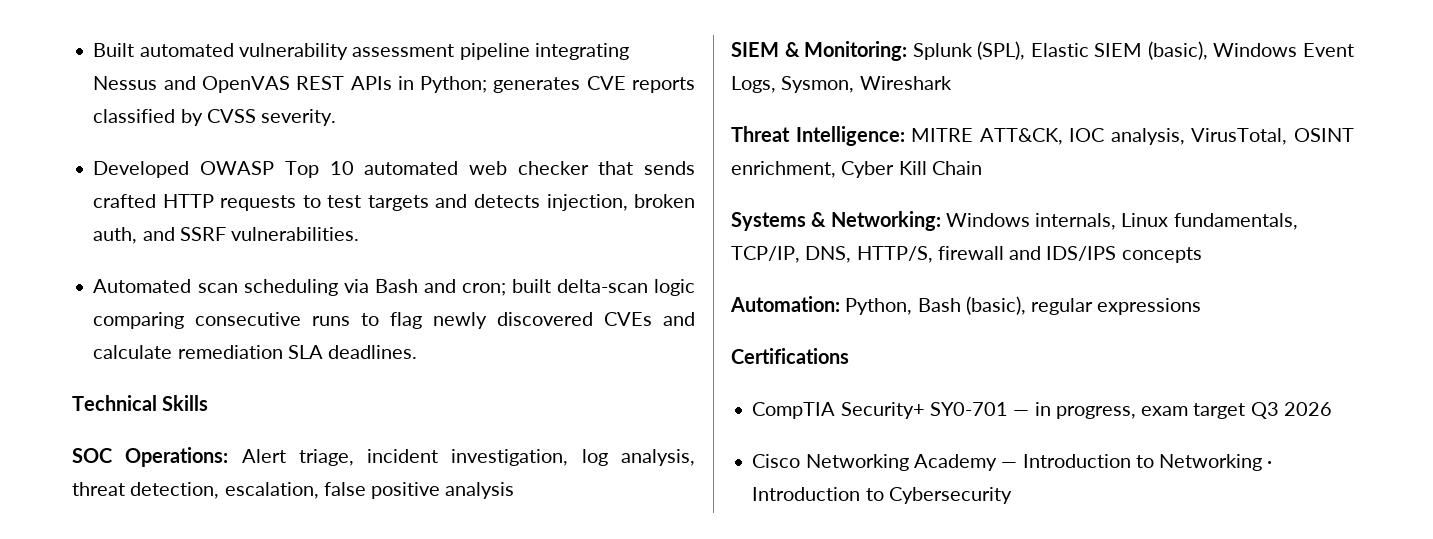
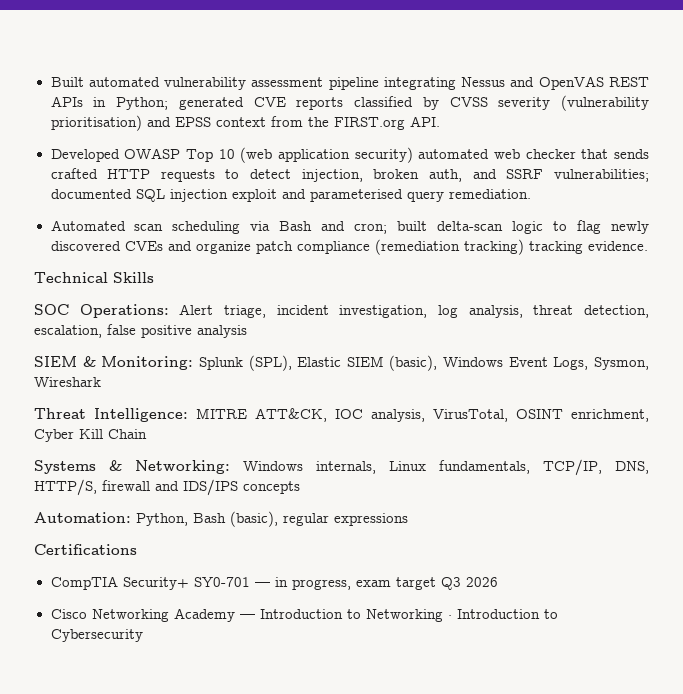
- Built automated vulnerability assessment pipeline integrating Nessus and OpenVAS REST APIs in Python; generates CVE reports classified by CVSS severity.
+ Built automated vulnerability assessment pipeline integrating Nessus and OpenVAS REST APIs in Python; generated CVE reports classified by CVSS severity (vulnerability prioritisation) and EPSS context from the FIRST.org API.
- Developed OWASP Top 10 automated web checker that sends crafted HTTP requests to test targets and detects injection, broken auth, and SSRF vulnerabilities.
+ Developed OWASP Top 10 (web application security) automated web checker that sends crafted HTTP requests to detect injection, broken auth, and SSRF vulnerabilities; documented SQL injection exploit and parameterised query remediation.
- Automated scan scheduling via Bash and cron; built delta-scan logic comparing consecutive runs to flag newly discovered CVEs and calculate remediation SLA deadlines.
+ Automated scan scheduling via Bash and cron; built delta-scan logic to flag newly discovered CVEs and organize patch compliance (remediation tracking) tracking evidence.

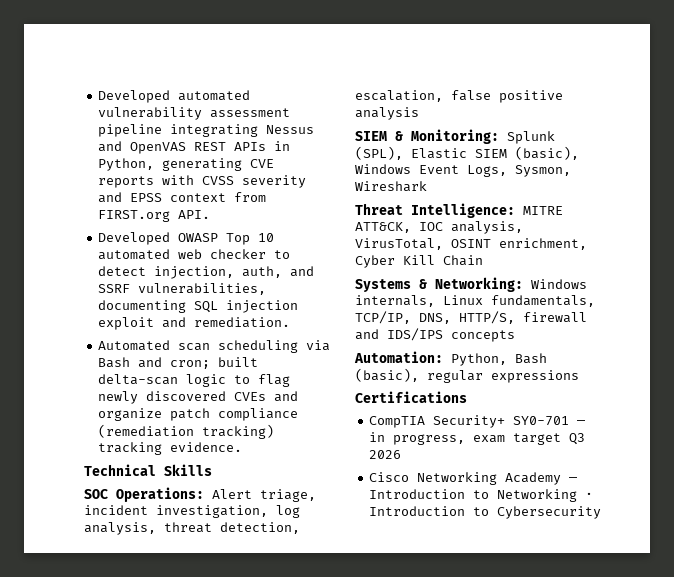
- Built automated vulnerability assessment pipeline integrating Nessus and OpenVAS REST APIs in Python; generated CVE reports classified by CVSS severity (vulnerability prioritisation) and EPSS context from the FIRST.org API.
+ Developed automated vulnerability assessment pipeline integrating Nessus and OpenVAS REST APIs in Python, generating CVE reports with CVSS severity and EPSS context from FIRST.org API.
- Developed OWASP Top 10 (web application security) automated web checker that sends crafted HTTP requests to detect injection, broken auth, and SSRF vulnerabilities; documented SQL injection exploit and parameterised query remediation.
+ Developed OWASP Top 10 automated web checker to detect injection, auth, and SSRF vulnerabilities, documenting SQL injection exploit and remediation.

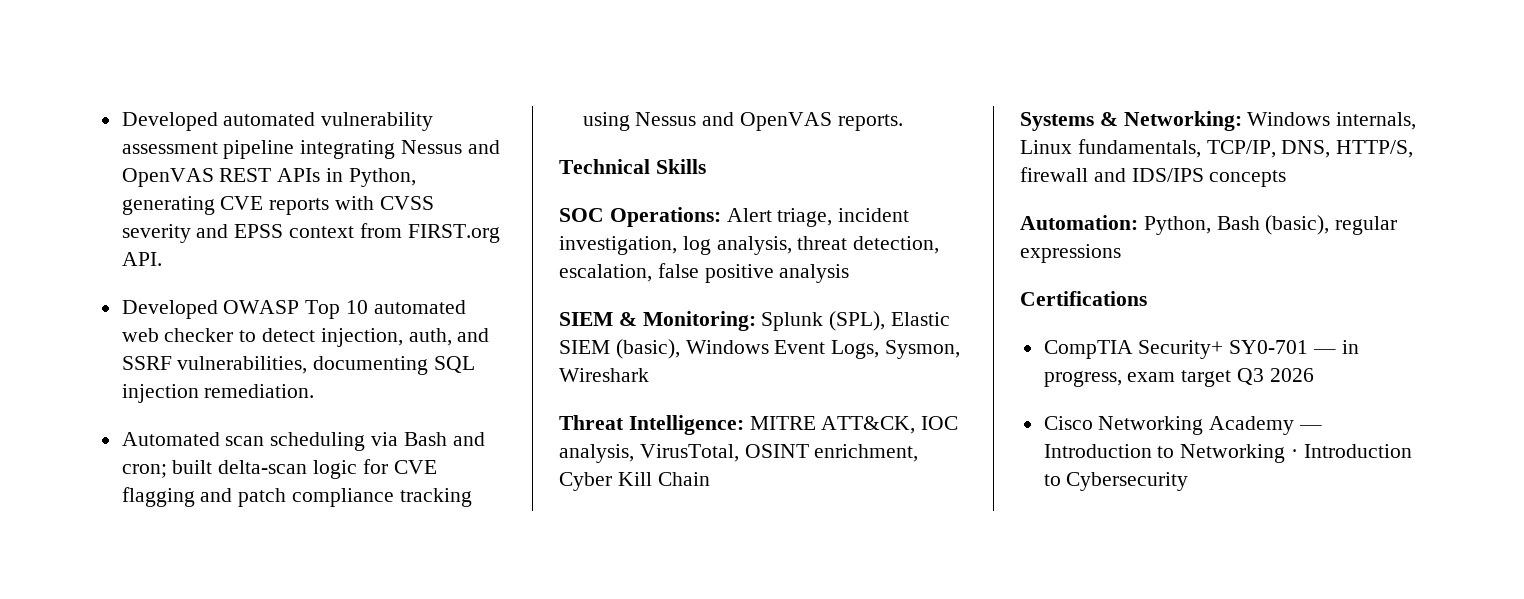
- Developed OWASP Top 10 automated web checker to detect injection, auth, and SSRF vulnerabilities, documenting SQL injection exploit and remediation.
+ Developed OWASP Top 10 automated web checker to detect injection, auth, and SSRF vulnerabilities, documenting SQL injection remediation.
- Automated scan scheduling via Bash and cron; built delta-scan logic to flag newly discovered CVEs and organize patch compliance (remediation tracking) tracking evidence.
+ Automated scan scheduling via Bash and cron; built delta-scan logic for CVE flagging and patch compliance tracking using Nessus and OpenVAS reports.

